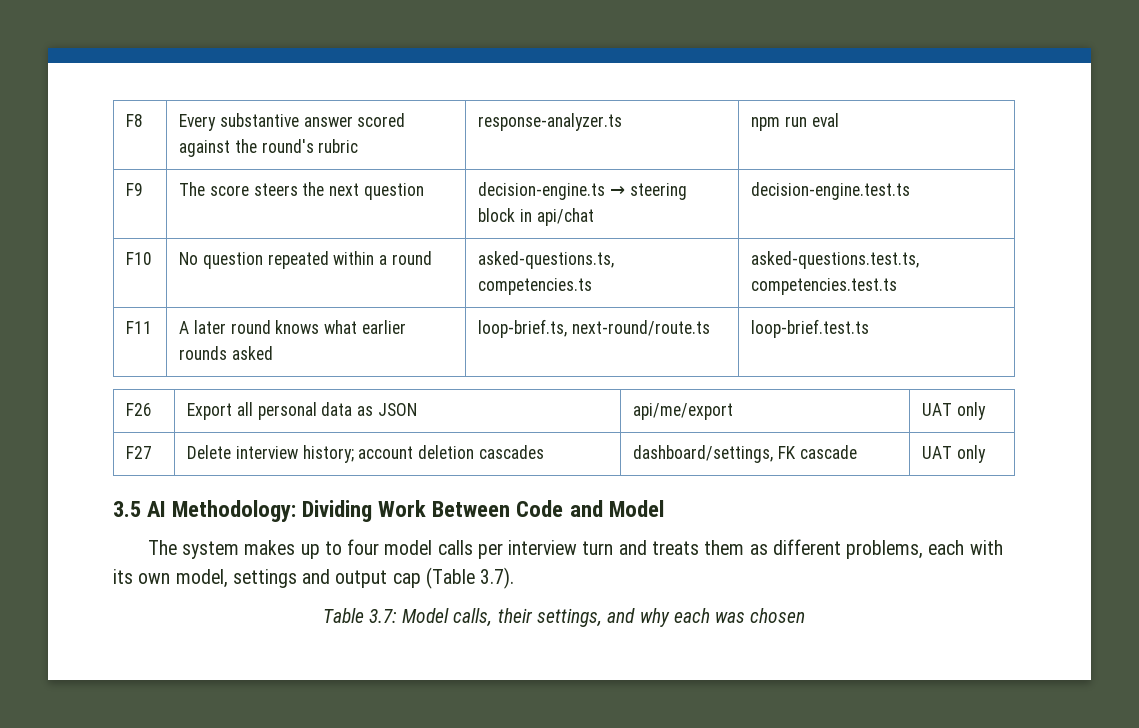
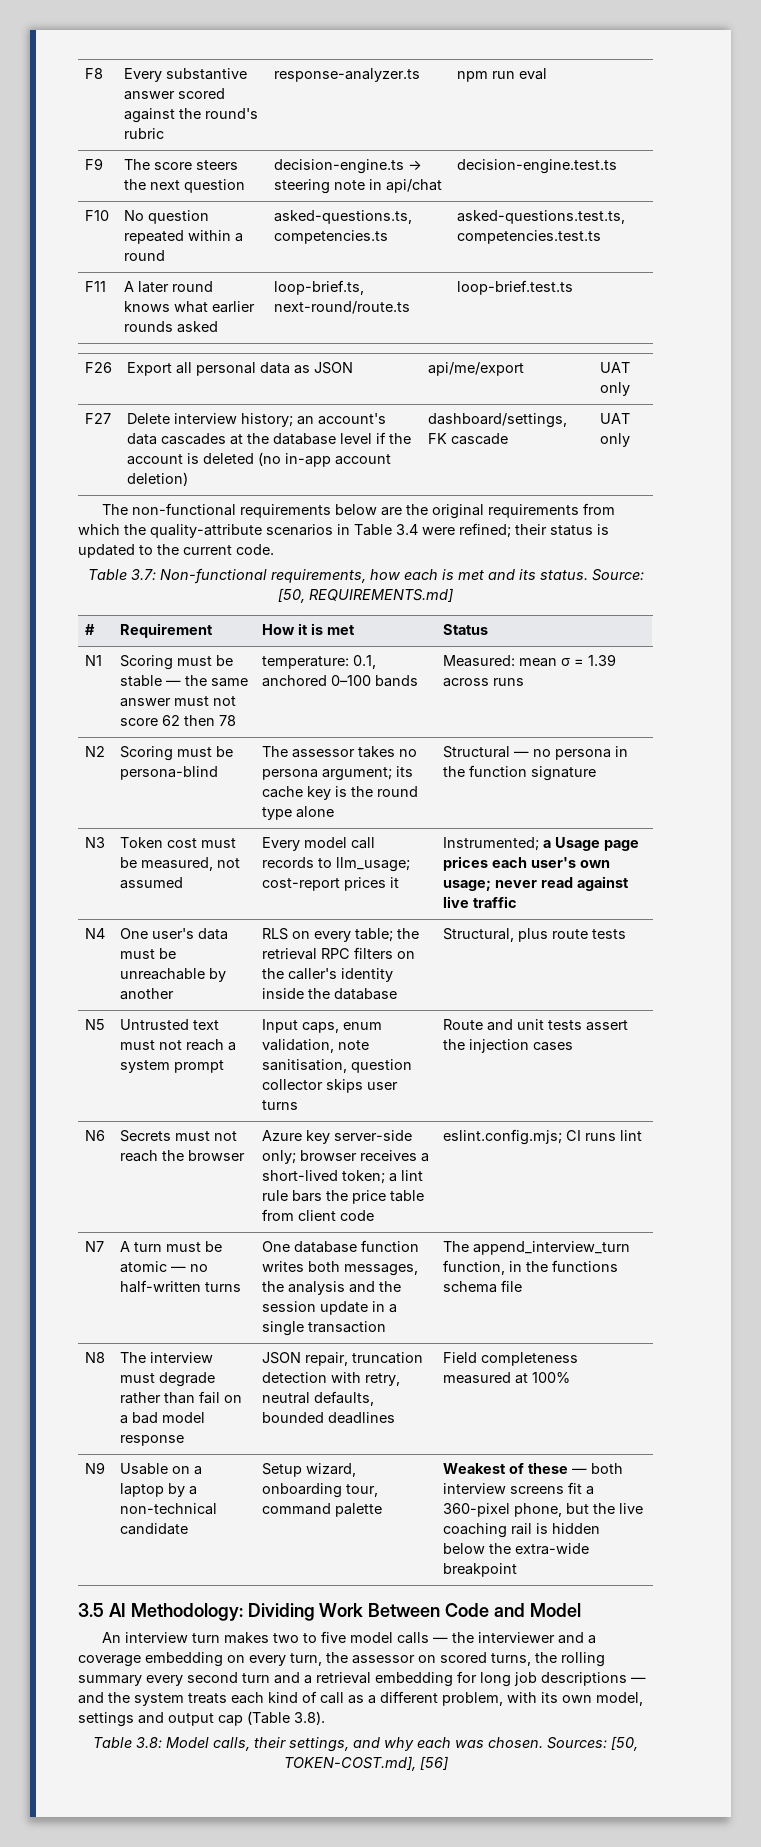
- F9 | The score steers the next question | decision-engine.ts → steering block in api/chat | decision-engine.test.ts
+ F9 | The score steers the next question | decision-engine.ts → steering note in api/chat | decision-engine.test.ts
- F27 | Delete interview history; account deletion cascades | dashboard/settings, FK cascade | UAT only
+ F27 | Delete interview history; an account's data cascades at the database level if the account is deleted (no in-app account deletion) | dashboard/settings, FK cascade | UAT only
+ The non-functional requirements below are the original requirements from which the quality-attribute scenarios in Table 3.4 were refined; their status is updated to the current code.
+ Table 3.7: Non-functional requirements, how each is met and its status. Source: [50, REQUIREMENTS.md]
+ # | Requirement | How it is met | Status
+ N1 | Scoring must be stable — the same answer must not score 62 then 78 | temperature: 0.1, anchored 0–100 bands | Measured: mean σ = 1.39 across runs
+ N2 | Scoring must be persona-blind | The assessor takes no persona argument; its cache key is the round type alone | Structural — no persona in the function signature
+ N3 | Token cost must be measured, not assumed | Every model call records to llm_usage; cost-report prices it | Instrumented; a Usage page prices each user's own usage; never read against live traffic
+ N4 | One user's data must be unreachable by another | RLS on every table; the retrieval RPC filters on the caller's identity inside the database | Structural, plus route tests
+ N5 | Untrusted text must not reach a system prompt | Input caps, enum validation, note sanitisation, question collector skips user turns | Route and unit tests assert the injection cases
+ N6 | Secrets must not reach the browser | Azure key server-side only; browser receives a short-lived token; a lint rule bars the price table from client code | eslint.config.mjs; CI runs lint
+ N7 | A turn must be atomic — no half-written turns | One database function writes both messages, the analysis and the session update in a single transaction | The append_interview_turn function, in the functions schema file
+ N8 | The interview must degrade rather than fail on a bad model response | JSON repair, truncation detection with retry, neutral defaults, bounded deadlines | Field completeness measured at 100%
+ N9 | Usable on a laptop by a non-technical candidate | Setup wizard, onboarding tour, command palette | Weakest of these — both interview screens fit a 360-pixel phone, but the live coaching rail is hidden below the extra-wide breakpoint
- The system makes up to four model calls per interview turn and treats them as different problems, each with its own model, settings and output cap (Table 3.7).
- Table 3.7: Model calls, their settings, and why each was chosen
+ An interview turn makes two to five model calls — the interviewer and a coverage embedding on every turn, the assessor on scored turns, the rolling summary every second turn and a retrieval embedding for long job descriptions — and the system treats each kind of call as a different problem, with its own model, settings and output cap (Table 3.8).
+ Table 3.8: Model calls, their settings, and why each was chosen. Sources: [50, TOKEN-COST.md], [56]

